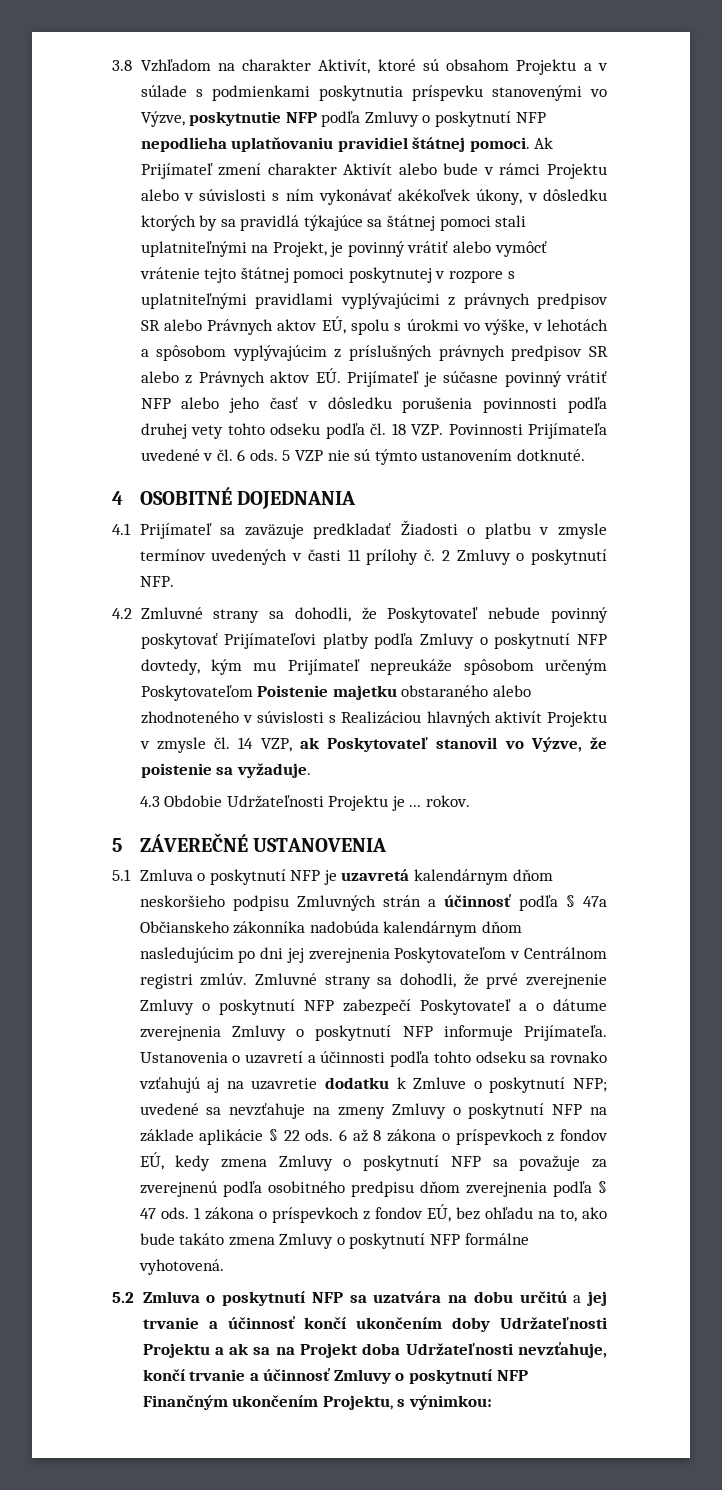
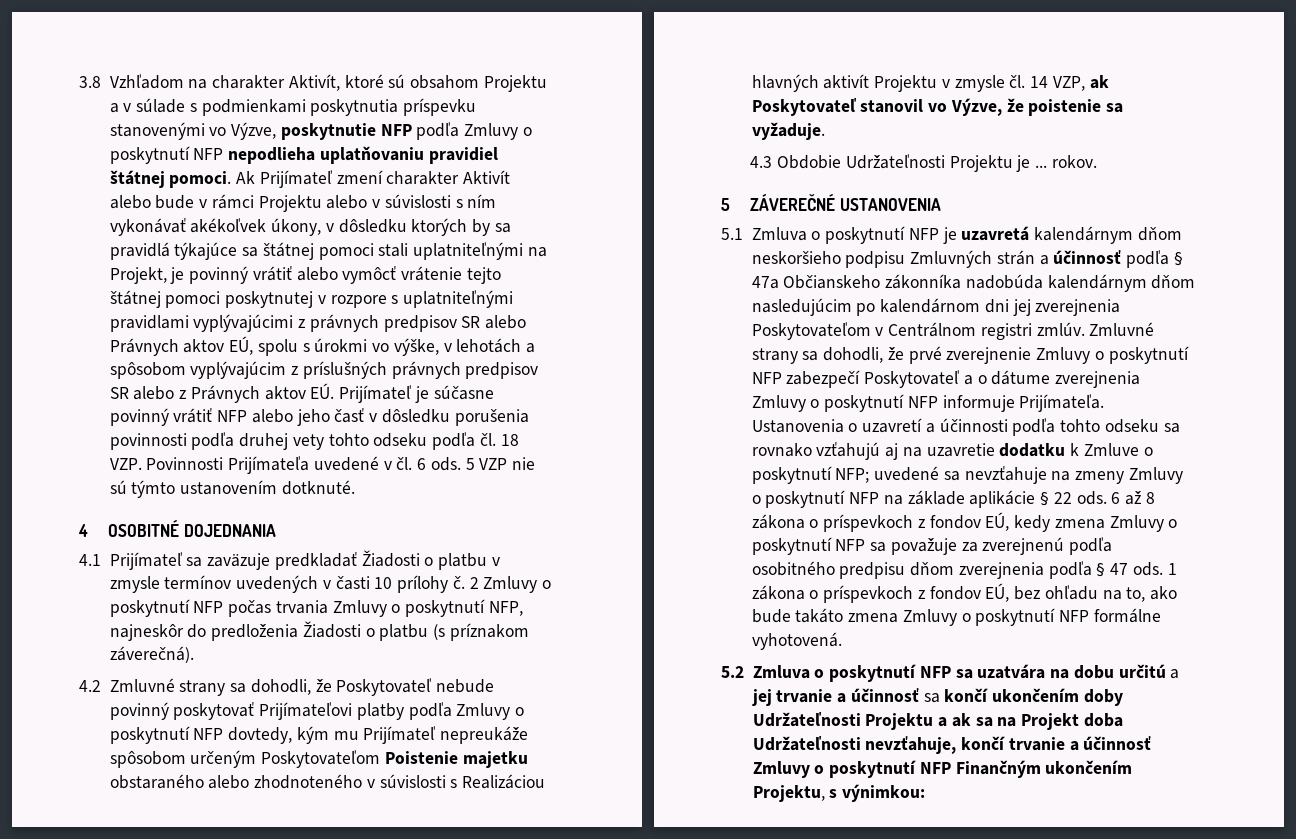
- 4.1 Prijímateľ sa zaväzuje predkladať Žiadosti o platbu v zmysle termínov uvedených v časti 11 prílohy č.
+ 4.1 Prijímateľ sa zaväzuje predkladať Žiadosti o platbu v zmysle termínov uvedených v časti 10 prílohy č.
- 2 Zmluvy o poskytnutí NFP.
+ 2 Zmluvy o poskytnutí NFP počas trvania Zmluvy o poskytnutí NFP, najneskôr do predloženia Žiadosti o platbu (s príznakom záverečná).
- 5.1 Zmluva o poskytnutí NFP je uzavretá kalendárnym dňom neskoršieho podpisu Zmluvných strán a účinnosť podľa § 47a Občianskeho zákonníka nadobúda kalendárnym dňom nasledujúcim po dni jej zverejnenia Poskytovateľom v Centrálnom registri zmlúv.
+ 5.1 Zmluva o poskytnutí NFP je uzavretá kalendárnym dňom neskoršieho podpisu Zmluvných strán a účinnosť podľa § 47a Občianskeho zákonníka nadobúda kalendárnym dňom nasledujúcim po kalendárnom dni jej zverejnenia Poskytovateľom v Centrálnom registri zmlúv.
- 5.2 Zmluva o poskytnutí NFP sa uzatvára na dobu určitú a jej trvanie a účinnosť končí ukončením doby Udržateľnosti Projektu a ak sa na Projekt doba Udržateľnosti nevzťahuje, končí trvanie a účinnosť Zmluvy o poskytnutí NFP Finančným ukončením Projektu, s výnimkou:
+ 5.2 Zmluva o poskytnutí NFP sa uzatvára na dobu určitú a jej trvanie a účinnosť sa končí ukončením doby Udržateľnosti Projektu a ak sa na Projekt doba Udržateľnosti nevzťahuje, končí trvanie a účinnosť Zmluvy o poskytnutí NFP Finančným ukončením Projektu, s výnimkou:

